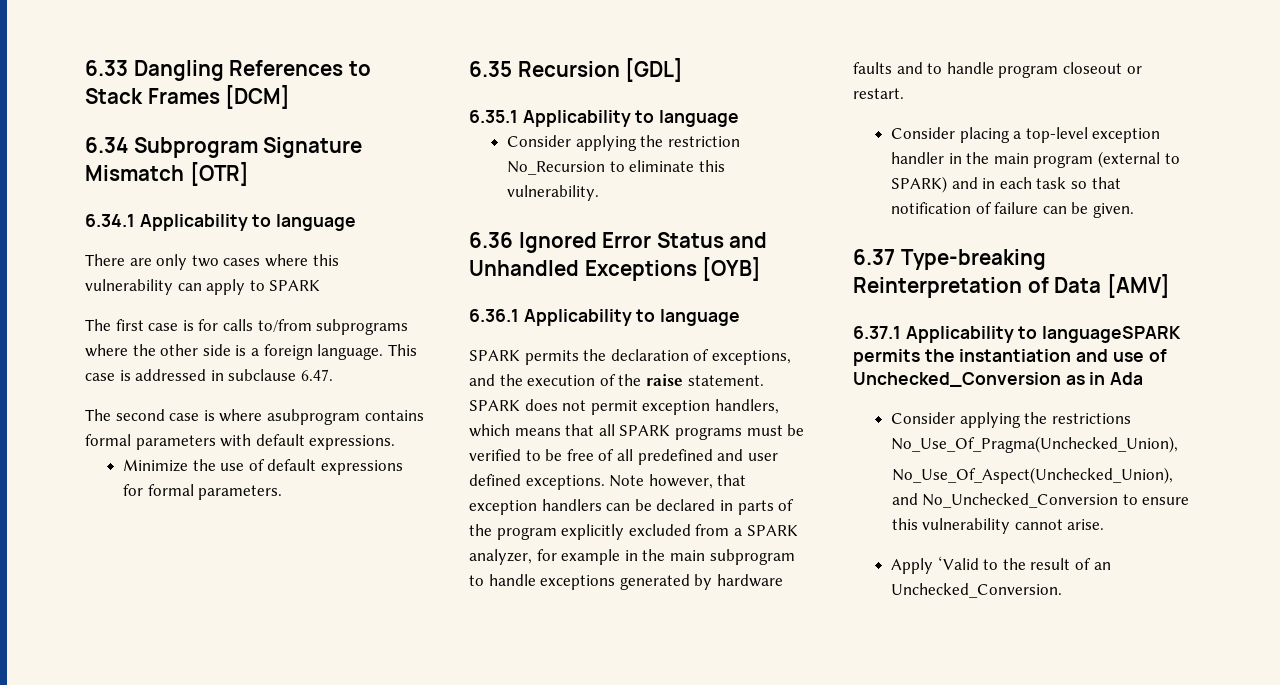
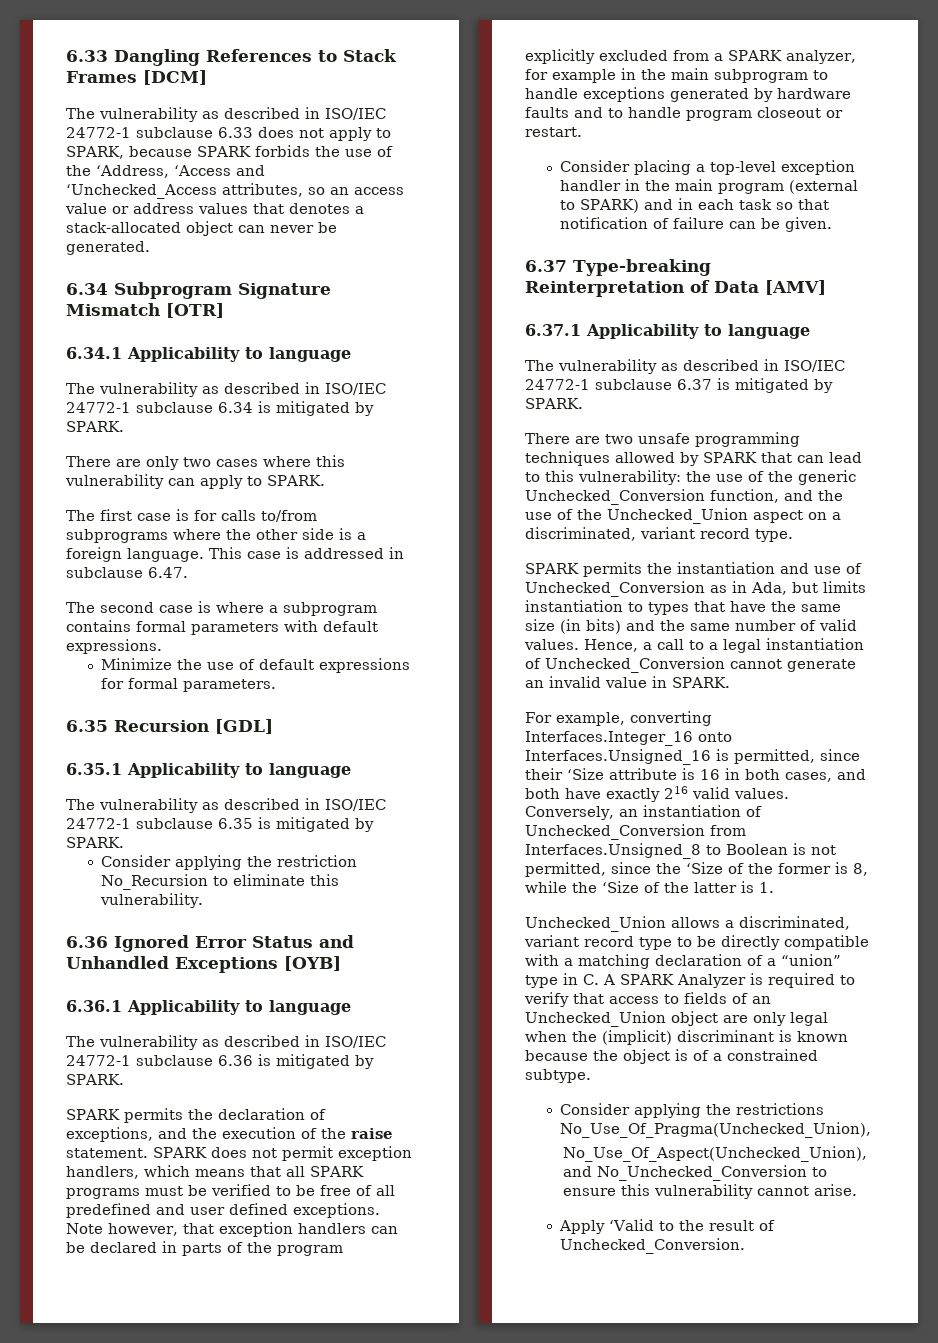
+ The vulnerability as described in ISO/IEC 24772-1 subclause 6.33 does not apply to SPARK, because SPARK forbids the use of the ‘Address, ‘Access and ‘Unchecked_Access attributes, so an access value or address values that denotes a stack-allocated object can never be generated.
+ The vulnerability as described in ISO/IEC 24772-1 subclause 6.34 is mitigated by SPARK.
- There are only two cases where this vulnerability can apply to SPARK
+ There are only two cases where this vulnerability can apply to SPARK.
- The second case is where asubprogram contains formal parameters with default expressions.
+ The second case is where a subprogram contains formal parameters with default expressions.
+ The vulnerability as described in ISO/IEC 24772-1 subclause 6.35 is mitigated by SPARK.
+ The vulnerability as described in ISO/IEC 24772-1 subclause 6.36 is mitigated by SPARK.
- 6.37.1 Applicability to languageSPARK permits the instantiation and use of Unchecked_Conversion as in Ada
+ 6.37.1 Applicability to language
+ The vulnerability as described in ISO/IEC 24772-1 subclause 6.37 is mitigated by SPARK.
+ There are two unsafe programming techniques allowed by SPARK that can lead to this vulnerability: the use of the generic Unchecked_Conversion function, and the use of the Unchecked_Union aspect on a discriminated, variant record type.
+ SPARK permits the instantiation and use of Unchecked_Conversion as in Ada, but limits instantiation to types that have the same size (in bits) and the same number of valid values. Hence, a call to a legal instantiation of Unchecked_Conversion cannot generate an invalid value in SPARK.
+ For example, converting Interfaces.Integer_16 onto Interfaces.Unsigned_16 is permitted, since their ‘Size attribute is 16 in both cases, and both have exactly 216 valid values. Conversely, an instantiation of Unchecked_Conversion from Interfaces.Unsigned_8 to Boolean is not permitted, since the ‘Size of the former is 8, while the ‘Size of the latter is 1.
+ Unchecked_Union allows a discriminated, variant record type to be directly compatible with a matching declaration of a “union” type in C. A SPARK Analyzer is required to verify that access to fields of an Unchecked_Union object are only legal when the (implicit) discriminant is known because the object is of a constrained subtype.
- Apply ‘Valid to the result of an Unchecked_Conversion.
+ Apply ‘Valid to the result of Unchecked_Conversion.

